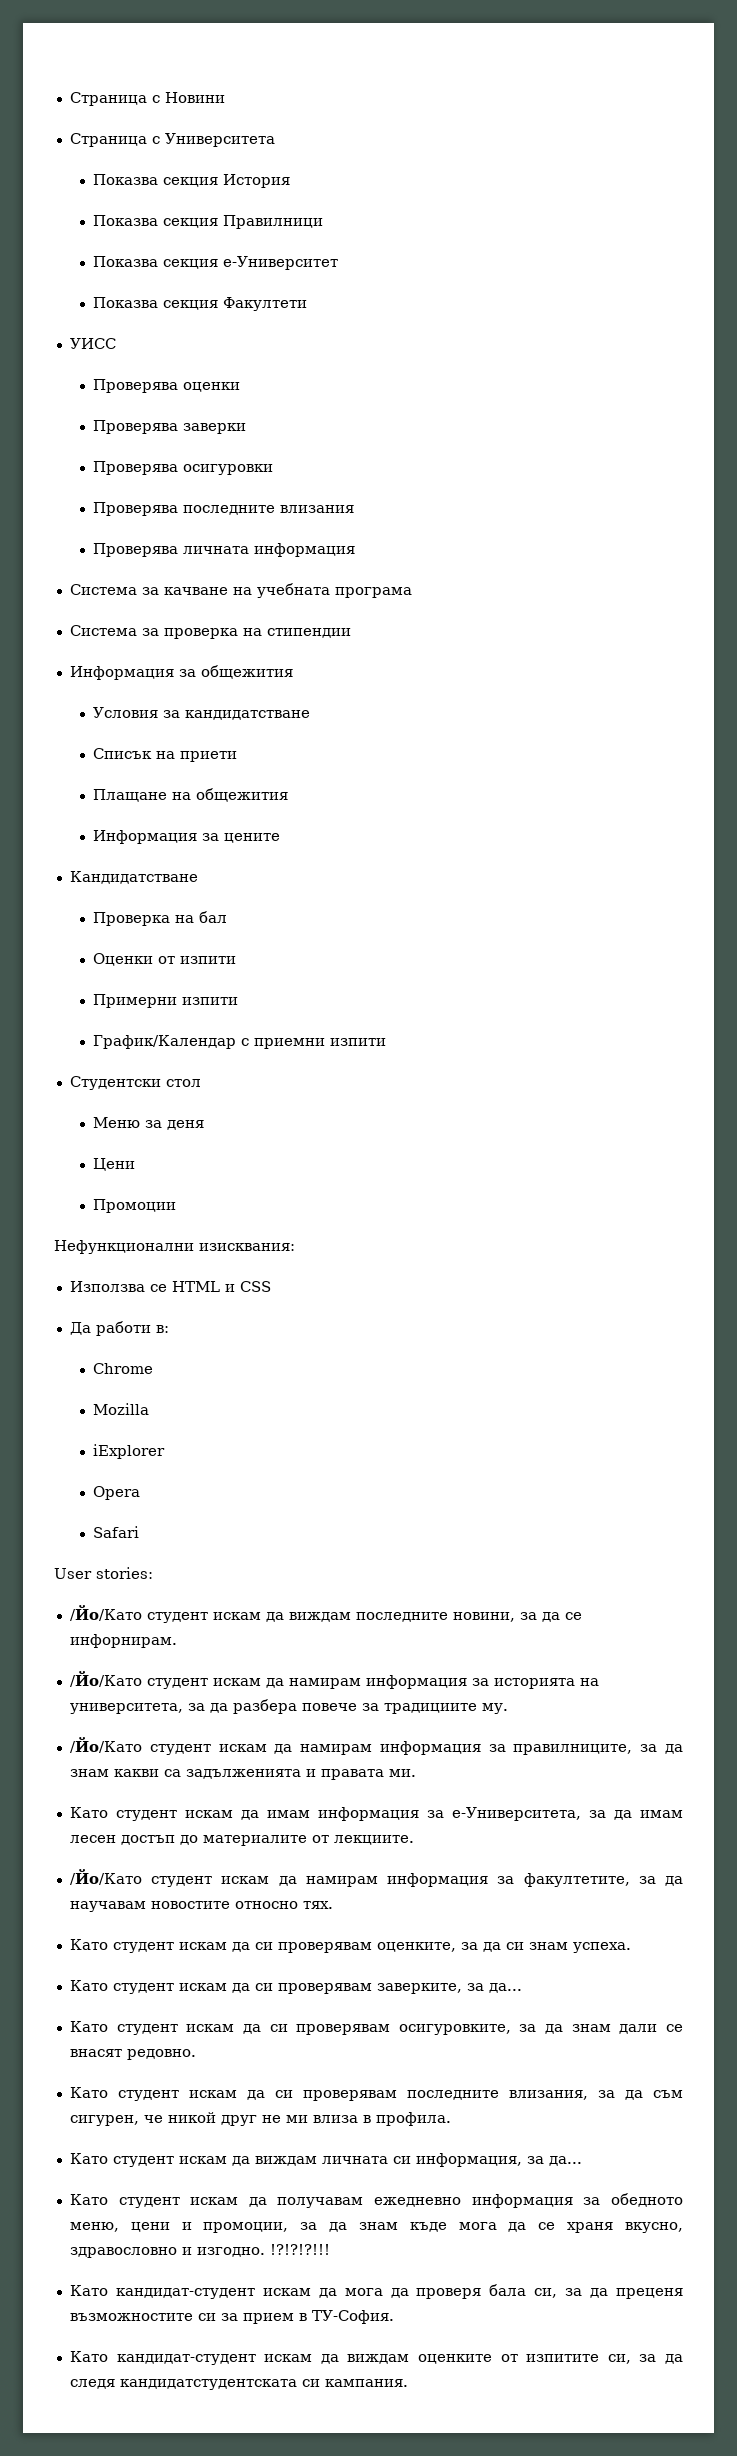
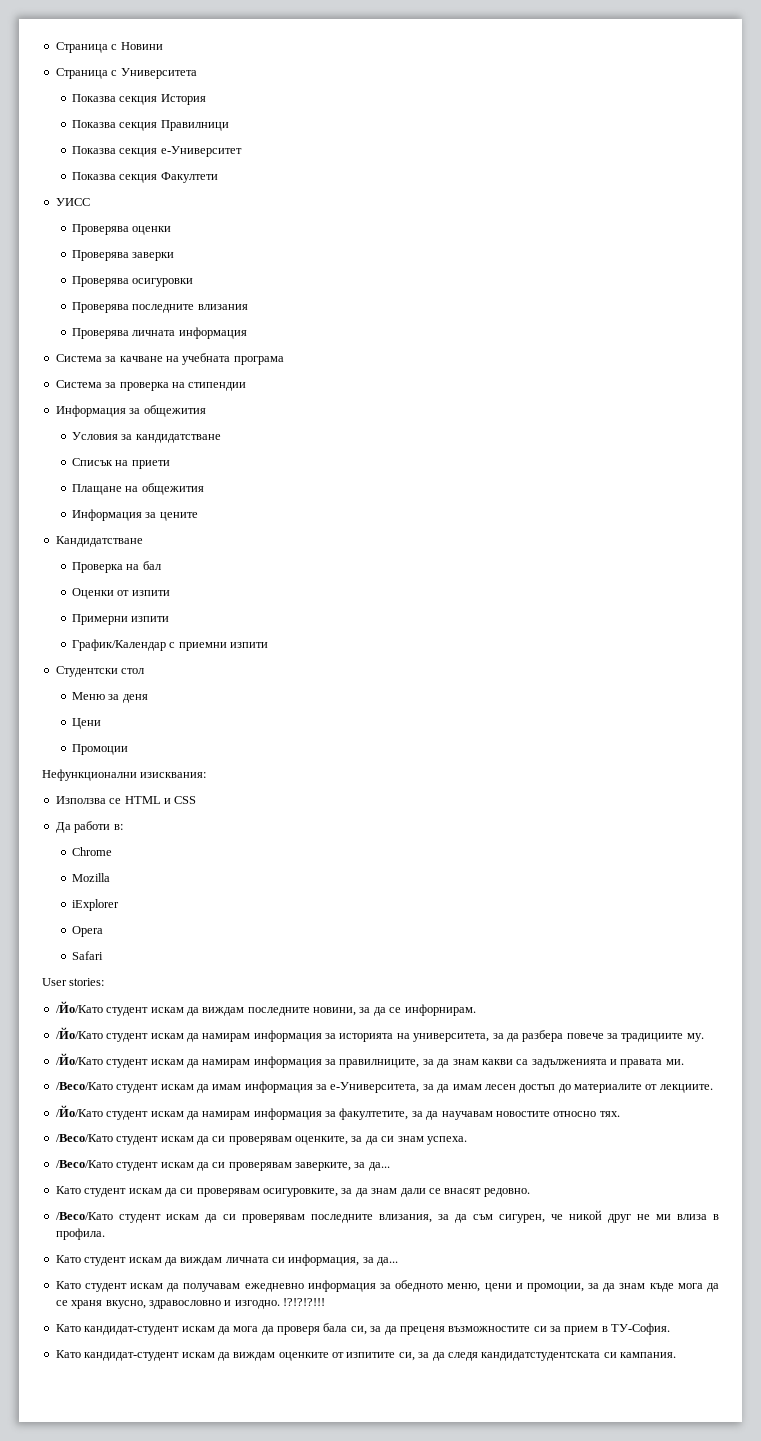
- Като студент искам да имам информация за e-Университета, за да имам лесен достъп до материалите от лекциите.
+ /Весо/Като студент искам да имам информация за e-Университета, за да имам лесен достъп до материалите от лекциите.
- Като студент искам да си проверявам оценките, за да си знам успеха.
+ /Весо/Като студент искам да си проверявам оценките, за да си знам успеха.
- Като студент искам да си проверявам заверките, за да...
+ /Весо/Като студент искам да си проверявам заверките, за да...
- Като студент искам да си проверявам последните влизания, за да съм сигурен, че никой друг не ми влиза в профила.
+ /Весо/Като студент искам да си проверявам последните влизания, за да съм сигурен, че никой друг не ми влиза в профила.

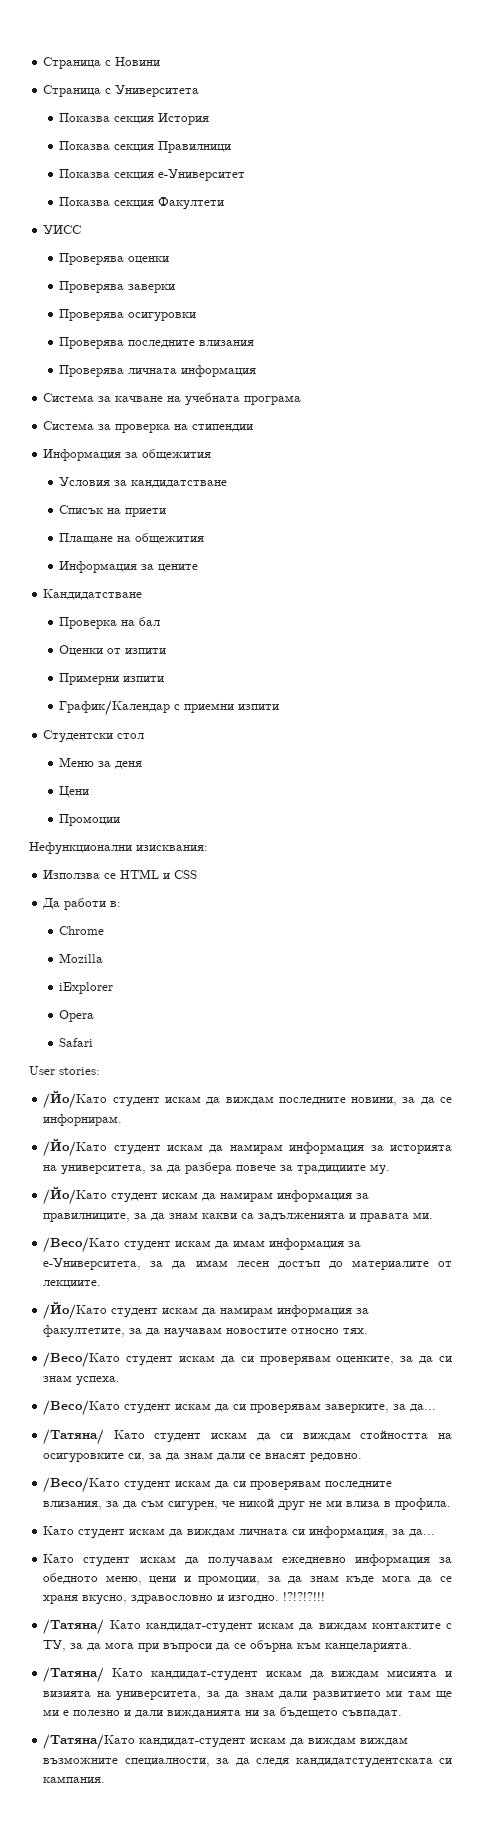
- Като студент искам да си проверявам осигуровките, за да знам дали се внасят редовно.
+ /Татяна/ Като студент искам да си виждам стойността на осигуровките си, за да знам дали се внасят редовно.
- Като кандидат-студент искам да мога да проверя бала си, за да преценя възможностите си за прием в ТУ-София.
- Като кандидат-студент искам да виждам оценките от изпитите си, за да следя кандидатстудентската си кампания.
+ /Татяна/ Като кандидат-студент искам да виждам контактите с ТУ, за да мога при въпроси да се обърна към канцеларията.
+ /Татяна/ Като кандидат-студент искам да виждам мисията и визията на университета, за да знам дали развитието ми там ще ми е полезно и дали вижданията ни за бъдещето съвпадат.
+ /Татяна/Като кандидат-студент искам да виждам виждам възможните специалности, за да следя кандидатстудентската си кампания.

